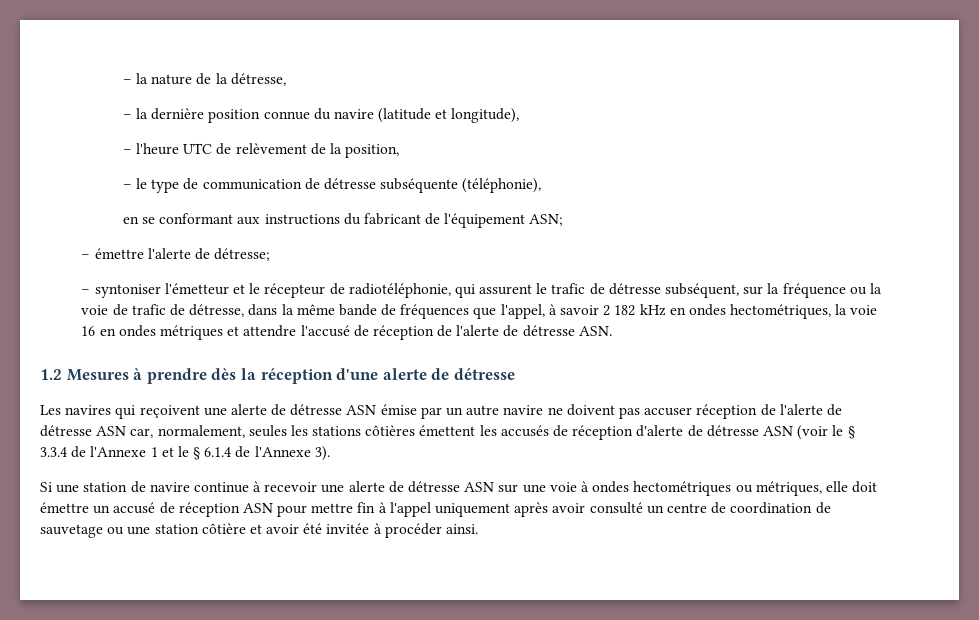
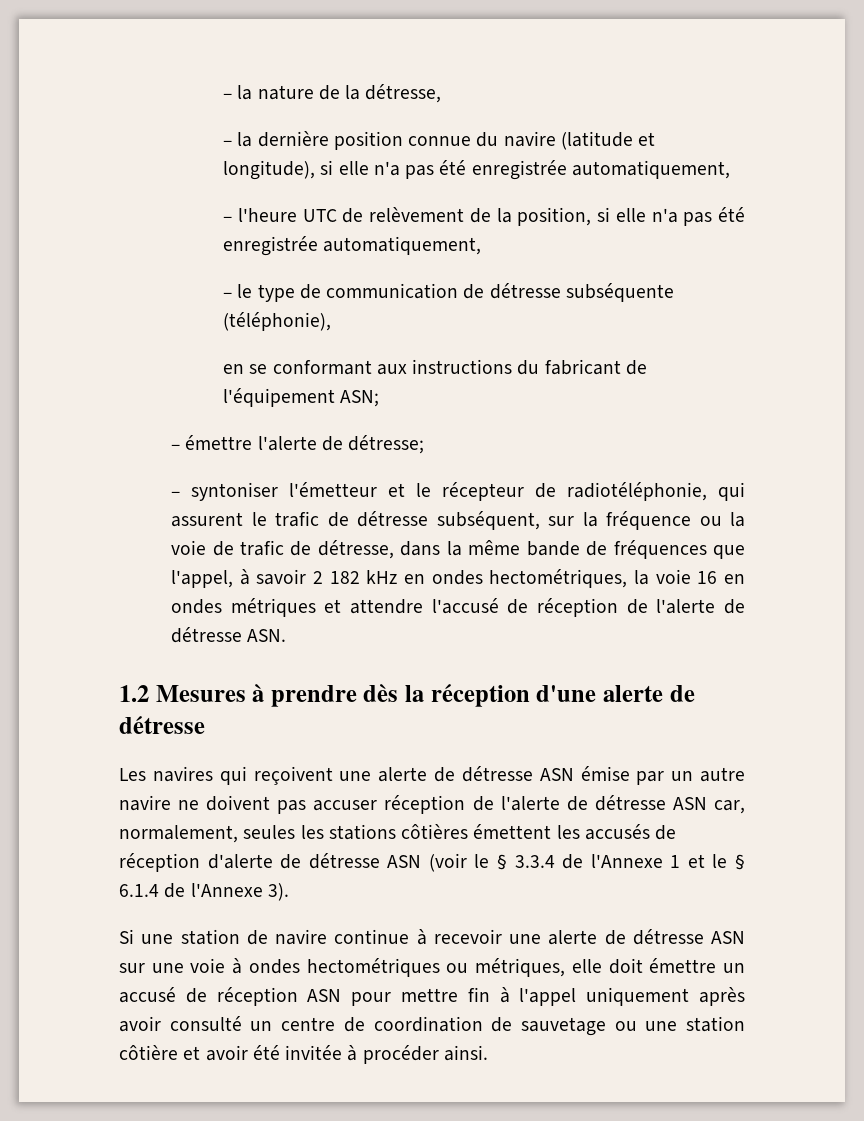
- – la dernière position connue du navire (latitude et longitude),
+ – la dernière position connue du navire (latitude et longitude), si elle n'a pas été enregistrée automatiquement,
- – l'heure UTC de relèvement de la position,
+ – l'heure UTC de relèvement de la position, si elle n'a pas été enregistrée automatiquement,

